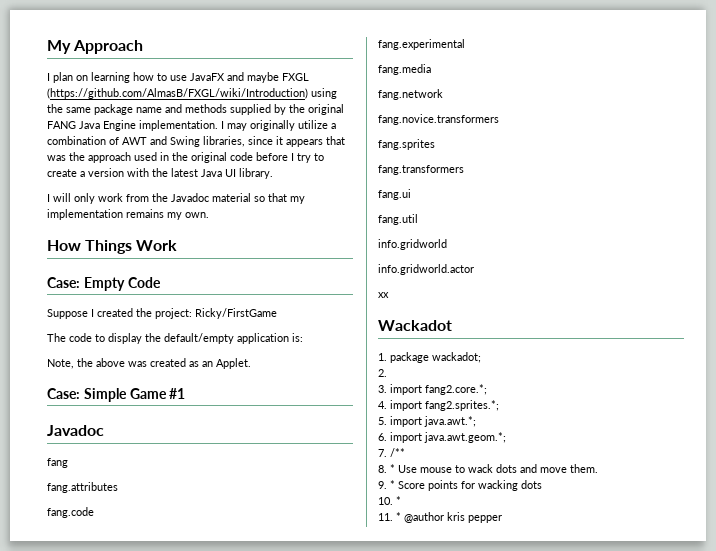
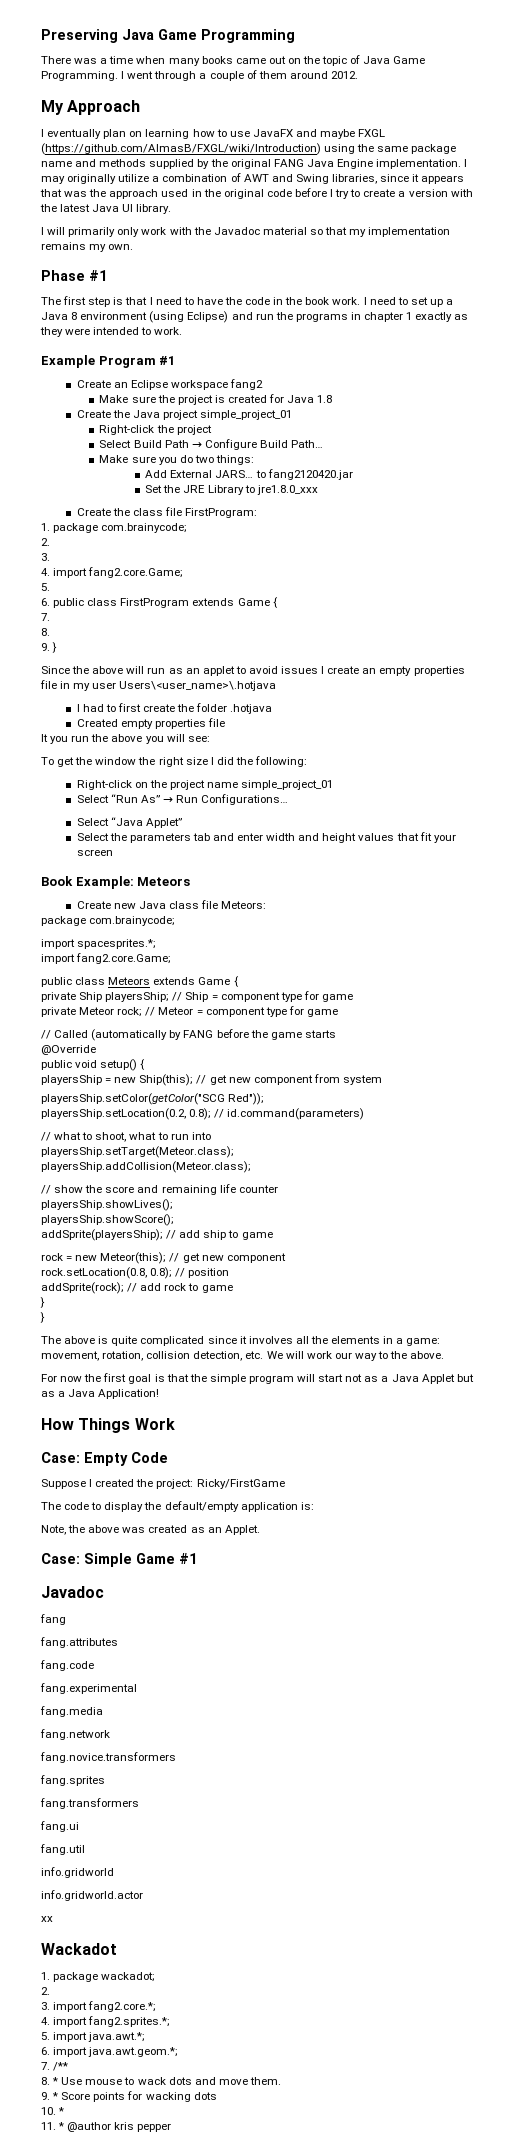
+ Preserving Java Game Programming
+ There was a time when many books came out on the topic of Java Game Programming. I went through a couple of them around 2012.
- I plan on learning how to use JavaFX and maybe FXGL (https://github.com/AlmasB/FXGL/wiki/Introduction) using the same package name and methods supplied by the original FANG Java Engine implementation.
+ I eventually plan on learning how to use JavaFX and maybe FXGL (https://github.com/AlmasB/FXGL/wiki/Introduction) using the same package name and methods supplied by the original FANG Java Engine implementation.
- I will only work from the Javadoc material so that my implementation remains my own.
+ I will primarily only work with the Javadoc material so that my implementation remains my own.
+ Phase #1
+ The first step is that I need to have the code in the book work. I need to set up a Java 8 environment (using Eclipse) and run the programs in chapter 1 exactly as they were intended to work.
+ Example Program #1
+ Create an Eclipse workspace fang2
+ Make sure the project is created for Java 1.8
+ Create the Java project simple_project_01
+ Right-click the project
+ Select Build Path → Configure Build Path…
+ Make sure you do two things:
+ Add External JARS… to fang2120420.jar
+ Set the JRE Library to jre1.8.0_xxx
+ Create the class file FirstProgram:
+ 1. package com.brainycode;
+ 2.
+ 3.
+ 4. import fang2.core.Game;
+ 5.
+ 6. public class FirstProgram extends Game {
+ 7.
+ 8.
+ 9. }
+ Since the above will run as an applet to avoid issues I create an empty properties file in my user Users\<user_name>\.hotjava
+ I had to first create the folder .hotjava
+ Created empty properties file
+ It you run the above you will see:
+ To get the window the right size I did the following:
+ Right-click on the project name simple_project_01
+ Select “Run As” → Run Configurations…
+ Select “Java Applet”
+ Select the parameters tab and enter width and height values that fit your screen
+ Book Example: Meteors
+ Create new Java class file Meteors:
+ package com.brainycode;
+ import spacesprites.*;
+ import fang2.core.Game;
+ public class Meteors extends Game {
+ private Ship playersShip; // Ship = component type for game
+ private Meteor rock; // Meteor = component type for game
+ // Called (automatically by FANG before the game starts
+ @Override
+ public void setup() {
+ playersShip = new Ship(this); // get new component from system
+ playersShip.setColor(getColor("SCG Red"));
+ playersShip.setLocation(0.2, 0.8); // id.command(parameters)
+ // what to shoot, what to run into
+ playersShip.setTarget(Meteor.class);
+ playersShip.addCollision(Meteor.class);
+ // show the score and remaining life counter
+ playersShip.showLives();
+ playersShip.showScore();
+ addSprite(playersShip); // add ship to game
+ rock = new Meteor(this); // get new component
+ rock.setLocation(0.8, 0.8); // position
+ addSprite(rock); // add rock to game
+ }
+ }
+ The above is quite complicated since it involves all the elements in a game: movement, rotation, collision detection, etc. We will work our way to the above.
+ For now the first goal is that the simple program will start not as a Java Applet but as a Java Application!

